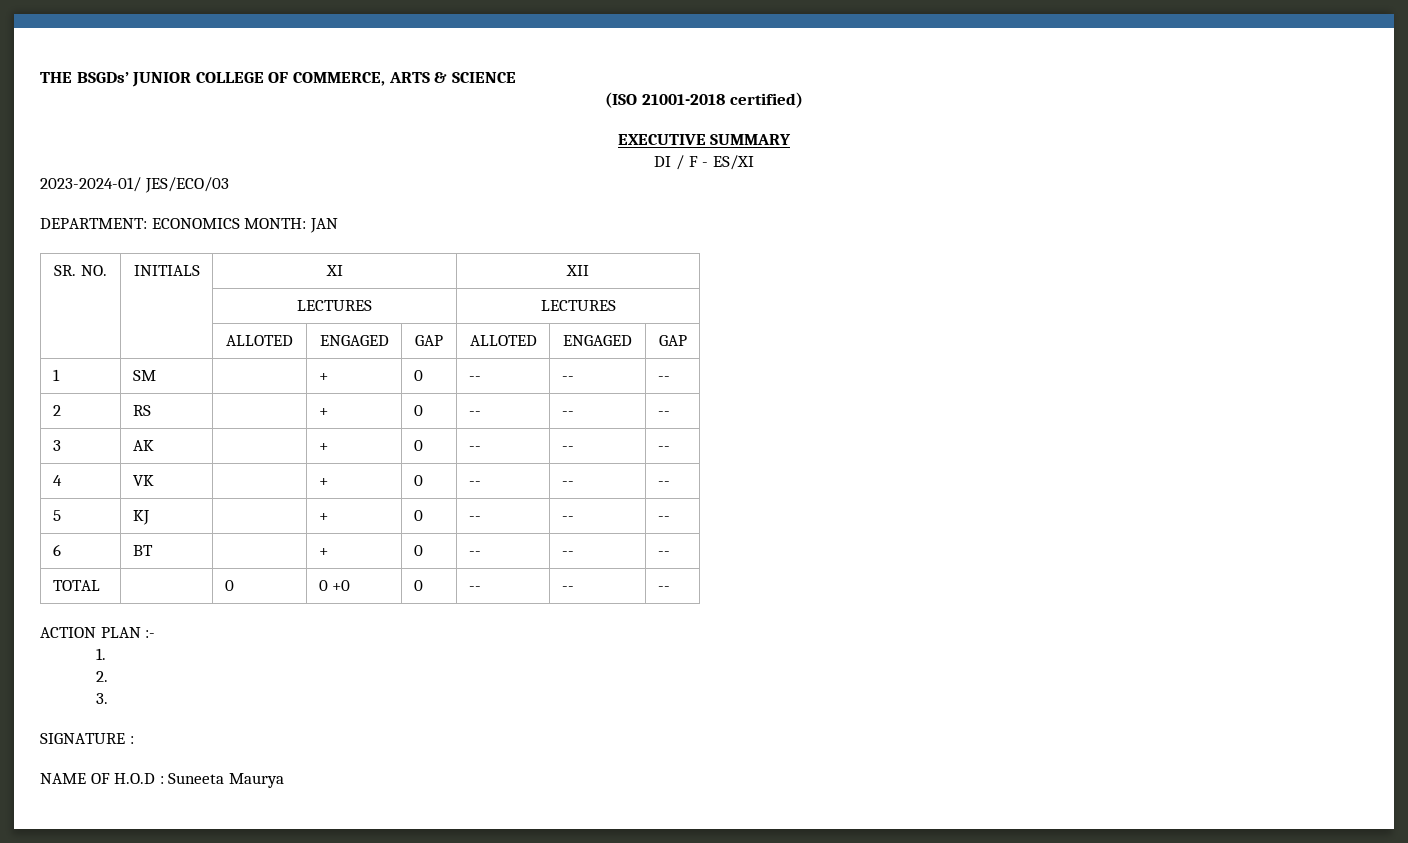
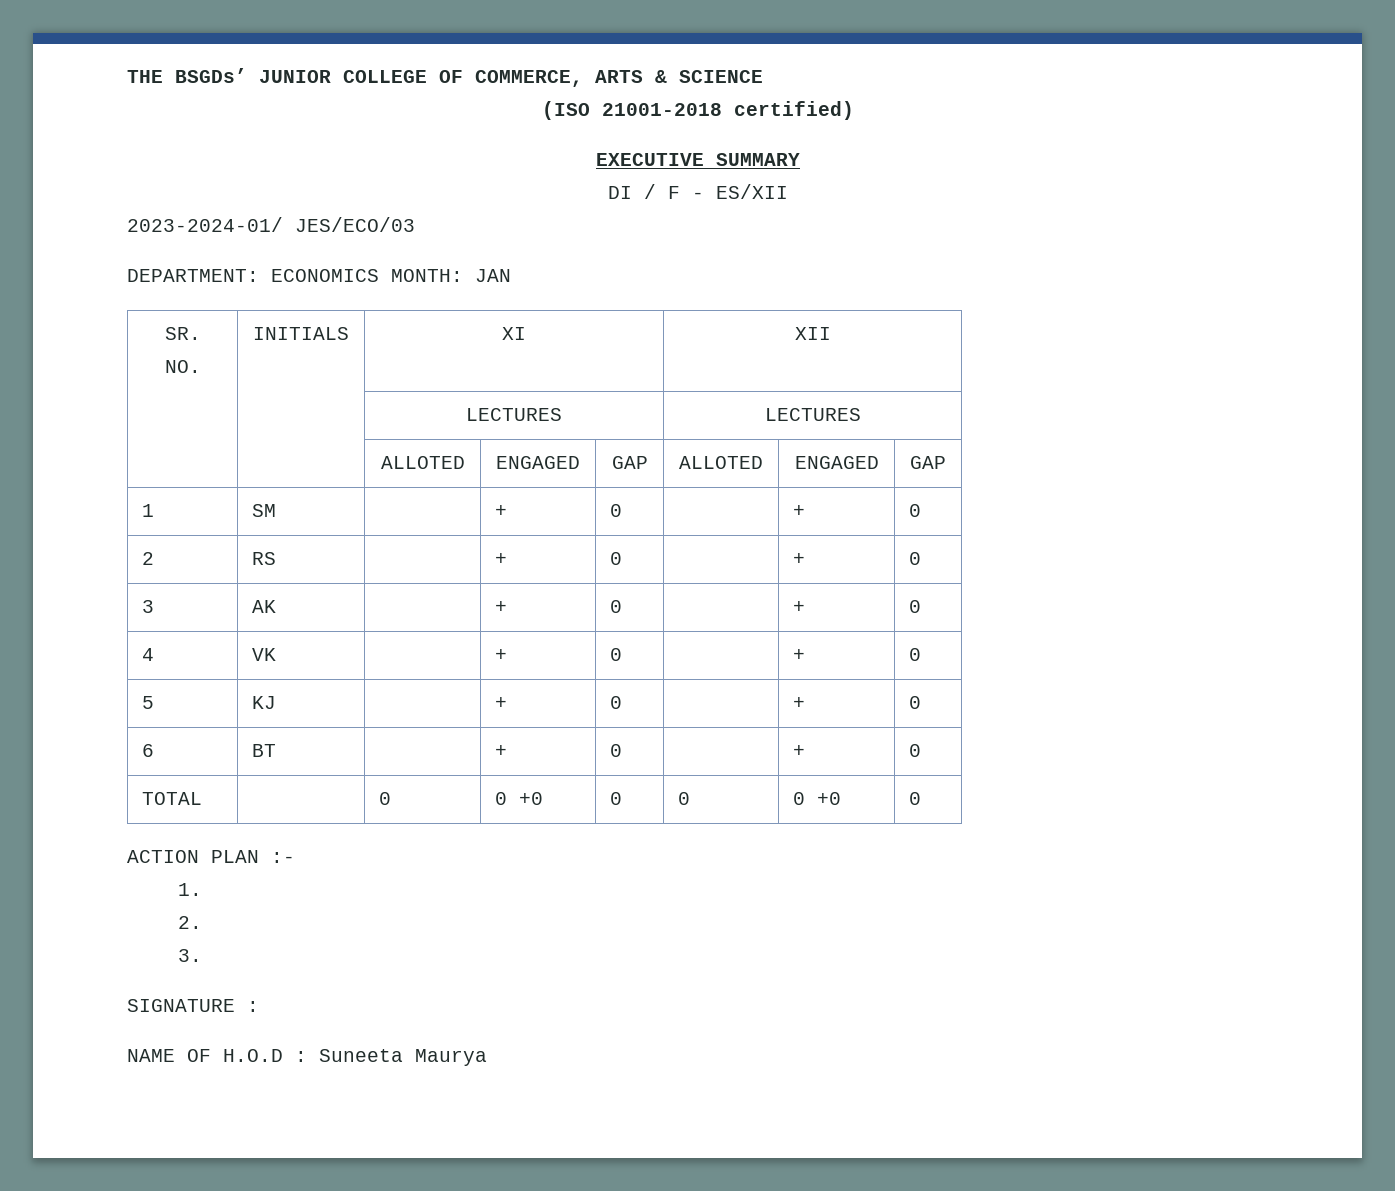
- DI / F - ES/XI
+ DI / F - ES/XII
- 1 | SM | | + | 0 | -- | -- | --
+ 1 | SM | | + | 0 | | + | 0
- 2 | RS | | + | 0 | -- | -- | --
+ 2 | RS | | + | 0 | | + | 0
- 3 | AK | | + | 0 | -- | -- | --
+ 3 | AK | | + | 0 | | + | 0
- 4 | VK | | + | 0 | -- | -- | --
+ 4 | VK | | + | 0 | | + | 0
- 5 | KJ | | + | 0 | -- | -- | --
+ 5 | KJ | | + | 0 | | + | 0
- 6 | BT | | + | 0 | -- | -- | --
+ 6 | BT | | + | 0 | | + | 0
- TOTAL | | 0 | 0 +0 | 0 | -- | -- | --
+ TOTAL | | 0 | 0 +0 | 0 | 0 | 0 +0 | 0

